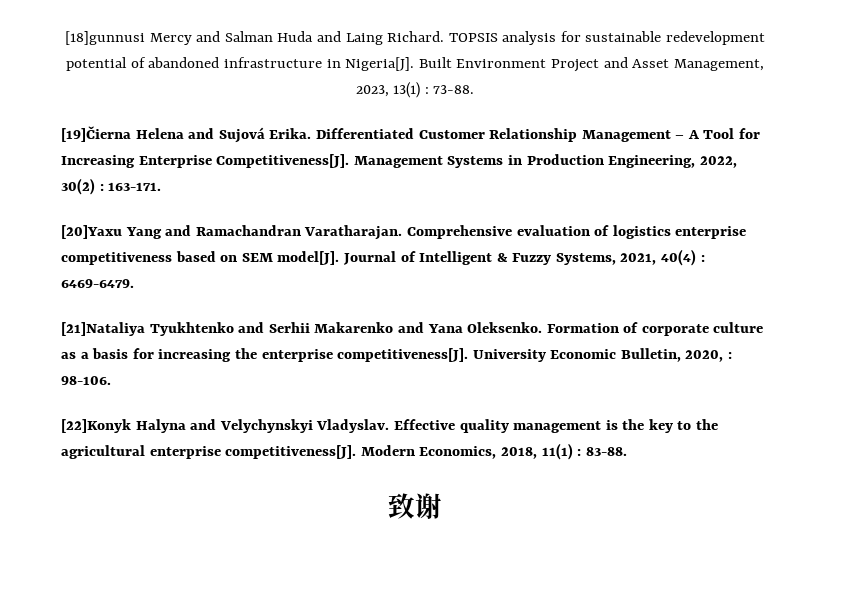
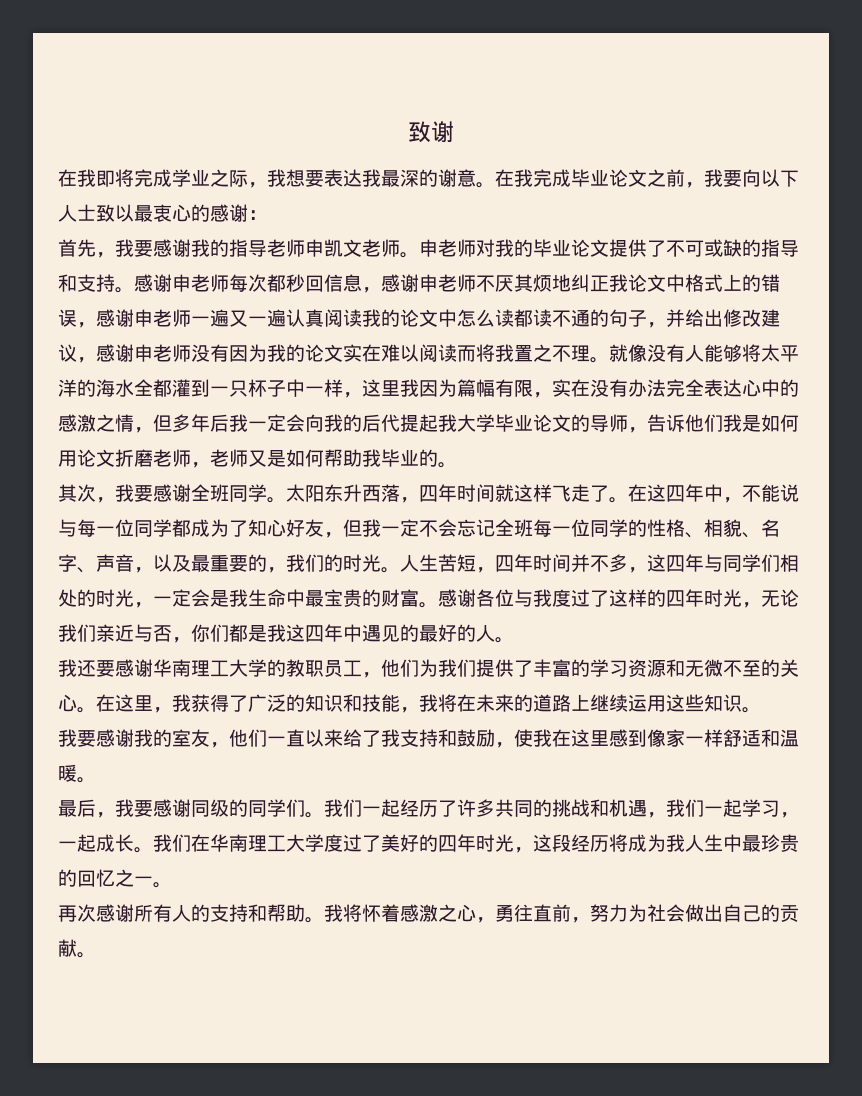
- [18]gunnusi Mercy and Salman Huda and Laing Richard. TOPSIS analysis for sustainable redevelopment potential of abandoned infrastructure in Nigeria[J]. Built Environment Project and Asset Management, 2023, 13(1) : 73-88.
- [19]Čierna Helena and Sujová Erika. Differentiated Customer Relationship Management – A Tool for Increasing Enterprise Competitiveness[J]. Management Systems in Production Engineering, 2022, 30(2) : 163-171.
- [20]Yaxu Yang and Ramachandran Varatharajan. Comprehensive evaluation of logistics enterprise competitiveness based on SEM model[J]. Journal of Intelligent & Fuzzy Systems, 2021, 40(4) : 6469-6479.
- [21]Nataliya Tyukhtenko and Serhii Makarenko and Yana Oleksenko. Formation of corporate culture as a basis for increasing the enterprise competitiveness[J]. University Economic Bulletin, 2020, : 98-106.
- [22]Konyk Halyna and Velychynskyi Vladyslav. Effective quality management is the key to the agricultural enterprise competitiveness[J]. Modern Economics, 2018, 11(1) : 83-88.
  致谢
+ 在我即将完成学业之际，我想要表达我最深的谢意。在我完成毕业论文之前，我要向以下人士致以最衷心的感谢：
+ 首先，我要感谢我的指导老师申凯文老师。申老师对我的毕业论文提供了不可或缺的指导和支持。感谢申老师每次都秒回信息，感谢申老师不厌其烦地纠正我论文中格式上的错误，感谢申老师一遍又一遍认真阅读我的论文中怎么读都读不通的句子，并给出修改建议，感谢申老师没有因为我的论文实在难以阅读而将我置之不理。就像没有人能够将太平洋的海水全都灌到一只杯子中一样，这里我因为篇幅有限，实在没有办法完全表达心中的感激之情，但多年后我一定会向我的后代提起我大学毕业论文的导师，告诉他们我是如何用论文折磨老师，老师又是如何帮助我毕业的。
+ 其次，我要感谢全班同学。太阳东升西落，四年时间就这样飞走了。在这四年中，不能说与每一位同学都成为了知心好友，但我一定不会忘记全班每一位同学的性格、相貌、名字、声音，以及最重要的，我们的时光。人生苦短，四年时间并不多，这四年与同学们相处的时光，一定会是我生命中最宝贵的财富。感谢各位与我度过了这样的四年时光，无论我们亲近与否，你们都是我这四年中遇见的最好的人。
+ 我还要感谢华南理工大学的教职员工，他们为我们提供了丰富的学习资源和无微不至的关心。在这里，我获得了广泛的知识和技能，我将在未来的道路上继续运用这些知识。
+ 我要感谢我的室友，他们一直以来给了我支持和鼓励，使我在这里感到像家一样舒适和温暖。
+ 最后，我要感谢同级的同学们。我们一起经历了许多共同的挑战和机遇，我们一起学习，一起成长。我们在华南理工大学度过了美好的四年时光，这段经历将成为我人生中最珍贵的回忆之一。
+ 再次感谢所有人的支持和帮助。我将怀着感激之心，勇往直前，努力为社会做出自己的贡献。

